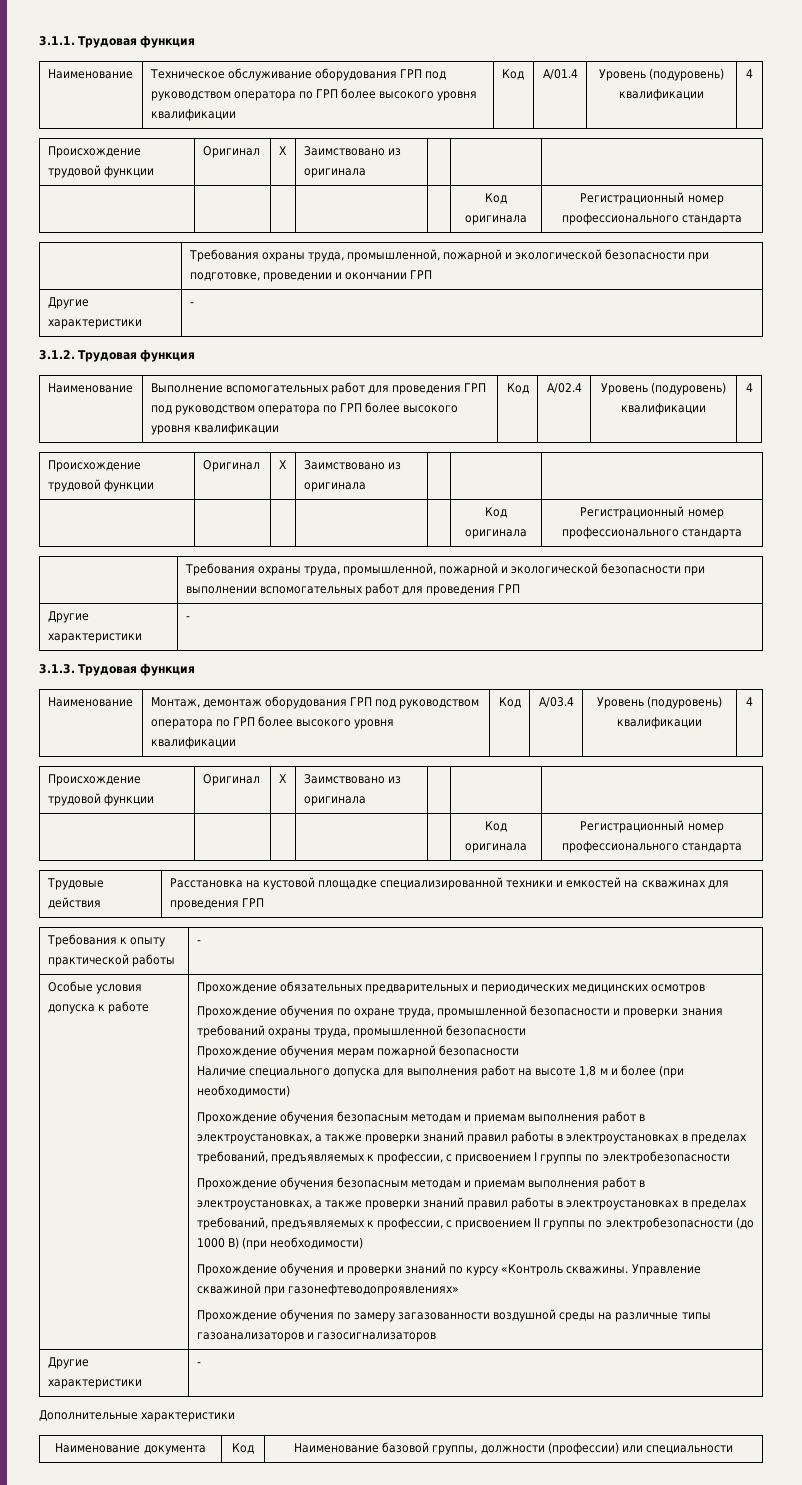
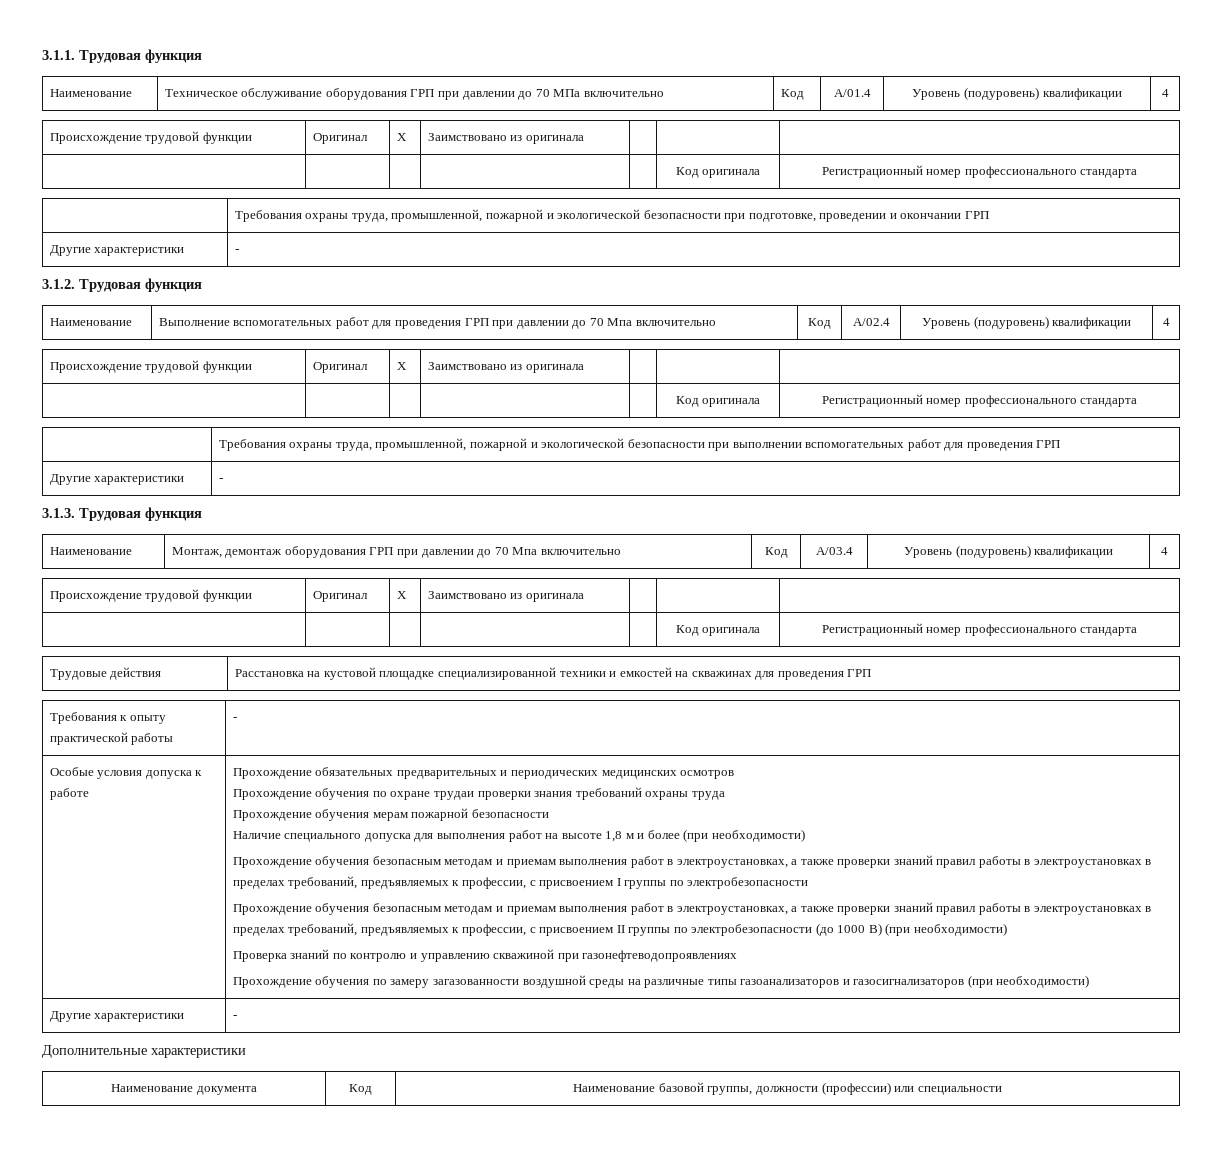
- Наименование | Техническое обслуживание оборудования ГРП под руководством оператора по ГРП более высокого уровня квалификации | Код | А/01.4 | Уровень (подуровень) квалификации | 4
+ Наименование | Техническое обслуживание оборудования ГРП при давлении до 70 МПа включительно | Код | А/01.4 | Уровень (подуровень) квалификации | 4
- Наименование | Выполнение вспомогательных работ для проведения ГРП под руководством оператора по ГРП более высокого уровня квалификации | Код | А/02.4 | Уровень (подуровень) квалификации | 4
+ Наименование | Выполнение вспомогательных работ для проведения ГРП при давлении до 70 Мпа включительно | Код | А/02.4 | Уровень (подуровень) квалификации | 4
- Наименование | Монтаж, демонтаж оборудования ГРП под руководством оператора по ГРП более высокого уровня квалификации | Код | А/03.4 | Уровень (подуровень) квалификации | 4
+ Наименование | Монтаж, демонтаж оборудования ГРП при давлении до 70 Мпа включительно | Код | А/03.4 | Уровень (подуровень) квалификации | 4
- Прохождение обучения по охране труда, промышленной безопасности и проверки знания требований охраны труда, промышленной безопасности
+ Прохождение обучения по охране трудаи проверки знания требований охраны труда
- Прохождение обучения и проверки знаний по курсу «Контроль скважины. Управление скважиной при газонефтеводопроявлениях»
+ Проверка знаний по контролю и управлению скважиной при газонефтеводопроявлениях
- Прохождение обучения по замеру загазованности воздушной среды на различные типы газоанализаторов и газосигнализаторов
+ Прохождение обучения по замеру загазованности воздушной среды на различные типы газоанализаторов и газосигнализаторов (при необходимости)

